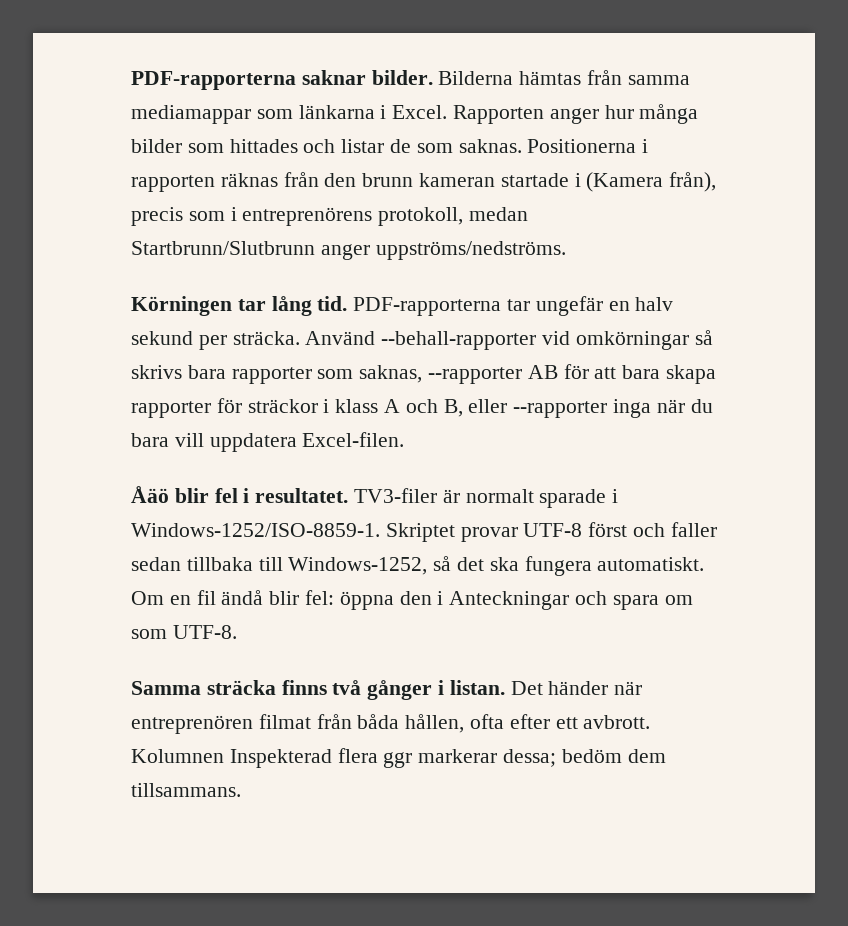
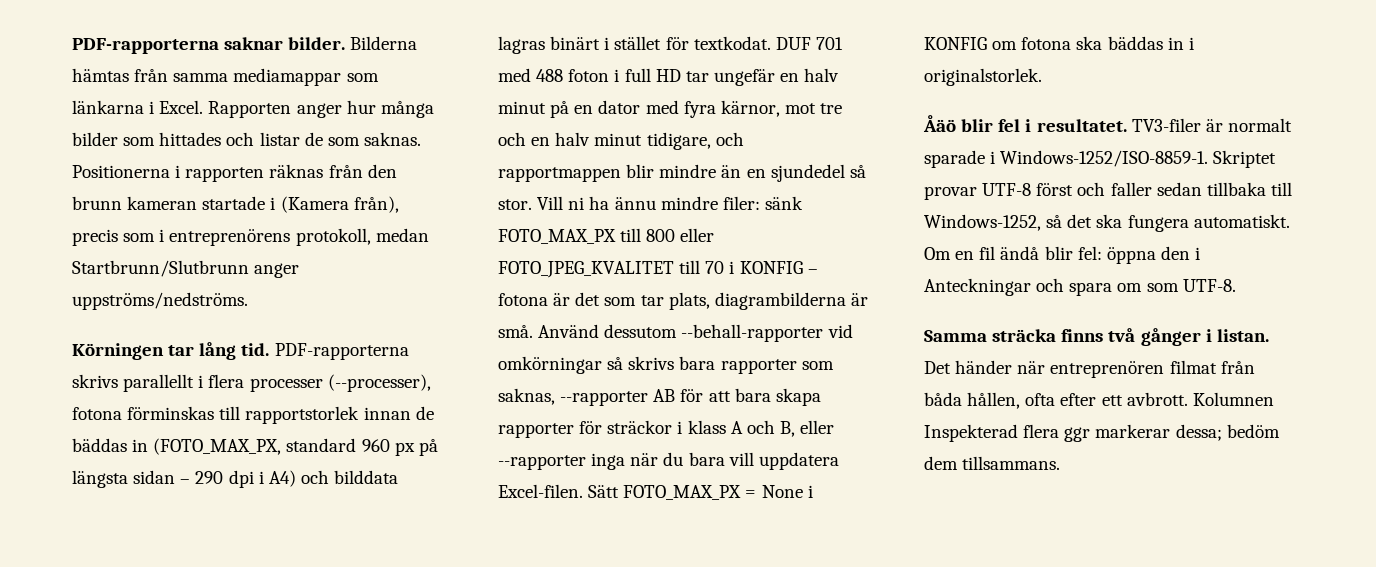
- PDF-rapporterna tar ungefär en halv sekund per sträcka. Använd --behall-rapporter vid omkörningar så skrivs bara rapporter som saknas, --rapporter AB för att bara skapa rapporter för sträckor i klass A och B, eller --rapporter inga när du bara vill uppdatera Excel-filen.
+ PDF-rapporterna skrivs parallellt i flera processer (--processer), fotona förminskas till rapportstorlek innan de bäddas in (FOTO_MAX_PX, standard 960 px på längsta sidan – 290 dpi i A4) och bilddata lagras binärt i stället för textkodat. DUF 701 med 488 foton i full HD tar ungefär en halv minut på en dator med fyra kärnor, mot tre och en halv minut tidigare, och rapportmappen blir mindre än en sjundedel så stor. Vill ni ha ännu mindre filer: sänk FOTO_MAX_PX till 800 eller FOTO_JPEG_KVALITET till 70 i KONFIG – fotona är det som tar plats, diagrambilderna är små. Använd dessutom --behall-rapporter vid omkörningar så skrivs bara rapporter som saknas, --rapporter AB för att bara skapa rapporter för sträckor i klass A och B, eller --rapporter inga när du bara vill uppdatera Excel-filen. Sätt FOTO_MAX_PX = None i KONFIG om fotona ska bäddas in i originalstorlek.

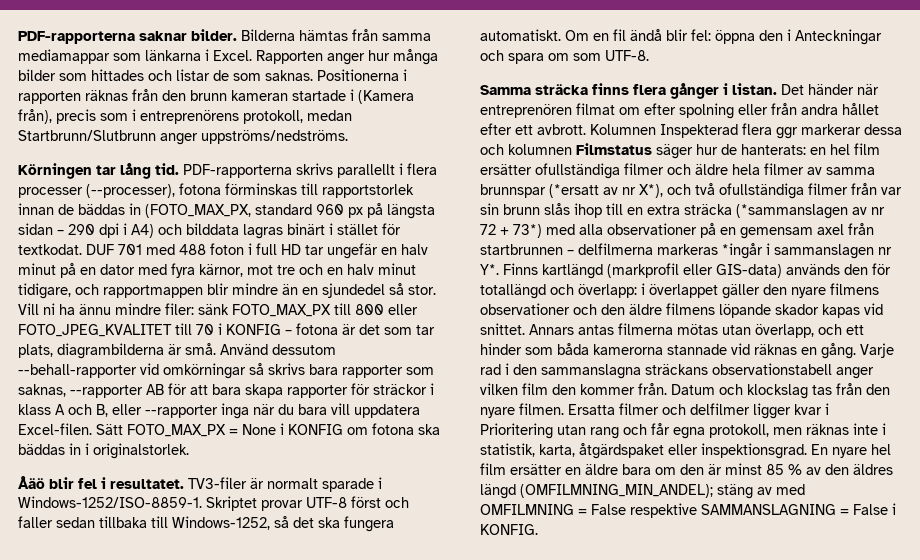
- Samma sträcka finns två gånger i listan.
+ Samma sträcka finns flera gånger i listan.
- Det händer när entreprenören filmat från båda hållen, ofta efter ett avbrott.
+ Det händer när entreprenören filmat om efter spolning eller från andra hållet efter ett avbrott.
- Kolumnen Inspekterad flera ggr markerar dessa; bedöm dem tillsammans.
+ Kolumnen Inspekterad flera ggr markerar dessa och kolumnen Filmstatus säger hur de hanterats: en hel film ersätter ofullständiga filmer och äldre hela filmer av samma brunnspar (*ersatt av nr X*), och två ofullständiga filmer från var sin brunn slås ihop till en extra sträcka (*sammanslagen av nr 72 + 73*) med alla observationer på en gemensam axel från startbrunnen – delfilmerna markeras *ingår i sammanslagen nr Y*. Finns kartlängd (markprofil eller GIS-data) används den för totallängd och överlapp: i överlappet gäller den nyare filmens observationer och den äldre filmens löpande skador kapas vid snittet. Annars antas filmerna mötas utan överlapp, och ett hinder som båda kamerorna stannade vid räknas en gång. Varje rad i den sammanslagna sträckans observationstabell anger vilken film den kommer från. Datum och klockslag tas från den nyare filmen. Ersatta filmer och delfilmer ligger kvar i Prioritering utan rang och får egna protokoll, men räknas inte i statistik, karta, åtgärdspaket eller inspektionsgrad. En nyare hel film ersätter en äldre bara om den är minst 85 % av den äldres längd (OMFILMNING_MIN_ANDEL); stäng av med OMFILMNING = False respektive SAMMANSLAGNING = False i KONFIG.

